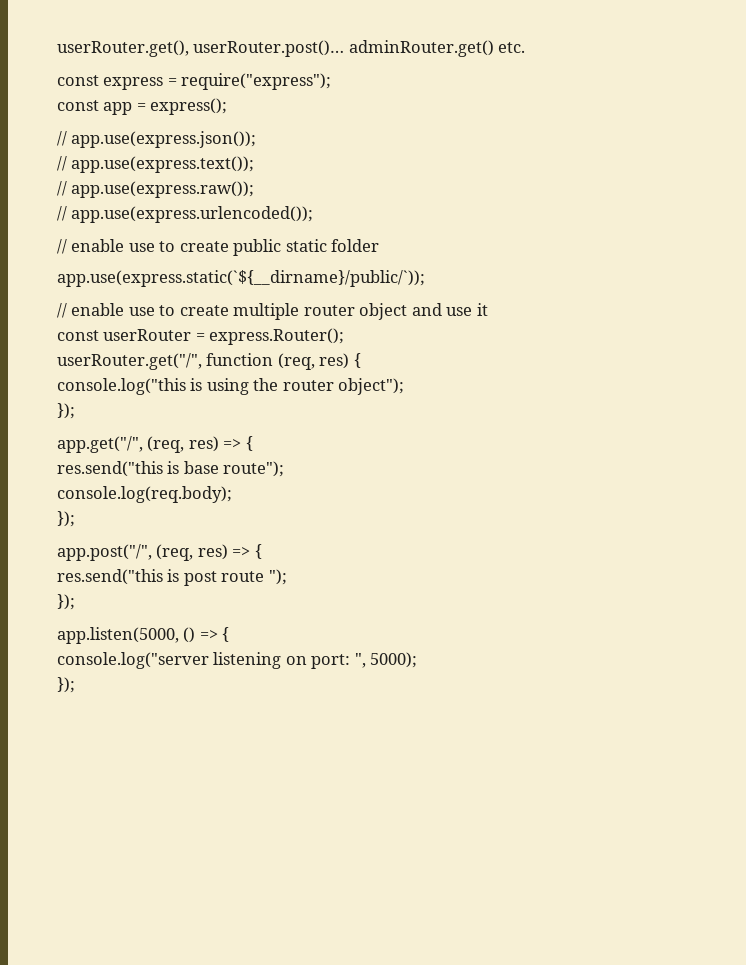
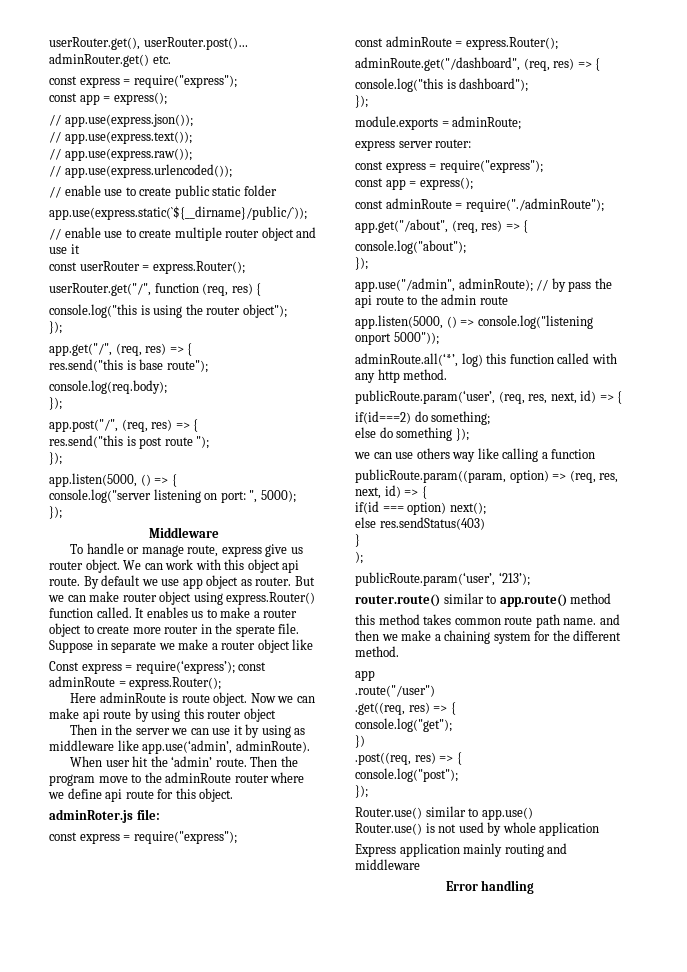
+ Middleware
+ To handle or manage route, express give us router object. We can work with this object api route. By default we use app object as router. But we can make router object using express.Router() function called. It enables us to make a router object to create more router in the sperate file. Suppose in separate we make a router object like
+ Const express = require(‘express’); const adminRoute = express.Router();
+ Here adminRoute is route object. Now we can make api route by using this router object
+ Then in the server we can use it by using as middleware like app.use(‘admin’, adminRoute).
+ When user hit the ‘admin’ route. Then the program move to the adminRoute router where we define api route for this object.
+ adminRoter.js file:
+ const express = require("express");
+ const adminRoute = express.Router();
+ adminRoute.get("/dashboard", (req, res) => {
+ console.log("this is dashboard");
+ });
+ module.exports = adminRoute;
+ express server router:
+ const express = require("express");
+ const app = express();
+ const adminRoute = require("./adminRoute");
+ app.get("/about", (req, res) => {
+ console.log("about");
+ });
+ app.use("/admin", adminRoute); // by pass the api route to the admin route
+ app.listen(5000, () => console.log("listening onport 5000"));
+ adminRoute.all(‘*’, log) this function called with any http method.
+ publicRoute.param(‘user’, (req, res, next, id) => {
+ if(id===2) do something;
+ else do something });
+ we can use others way like calling a function
+ publicRoute.param((param, option) => (req, res, next, id) => {
+ if(id === option) next();
+ else res.sendStatus(403)
+ }
+ );
+ publicRoute.param(‘user’, ‘213’);
+ router.route() similar to app.route() method
+ this method takes common route path name. and then we make a chaining system for the different method.
+ app
+ .route("/user")
+ .get((req, res) => {
+ console.log("get");
+ })
+ .post((req, res) => {
+ console.log("post");
+ });
+ Router.use() similar to app.use()
+ Router.use() is not used by whole application
+ Express application mainly routing and middleware
+ Error handling

